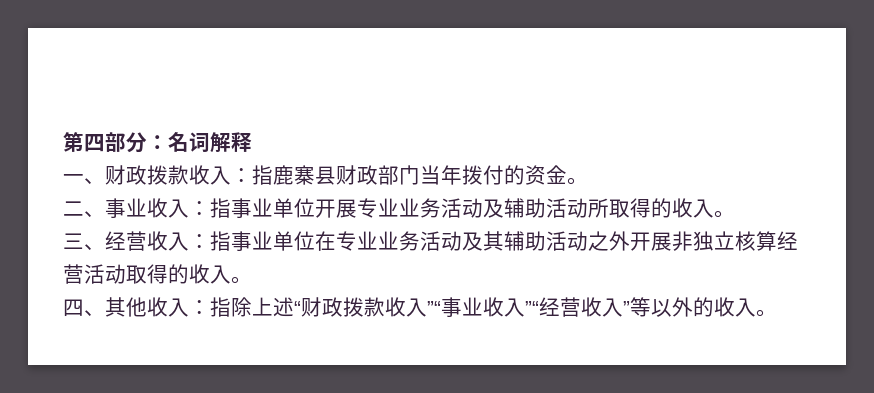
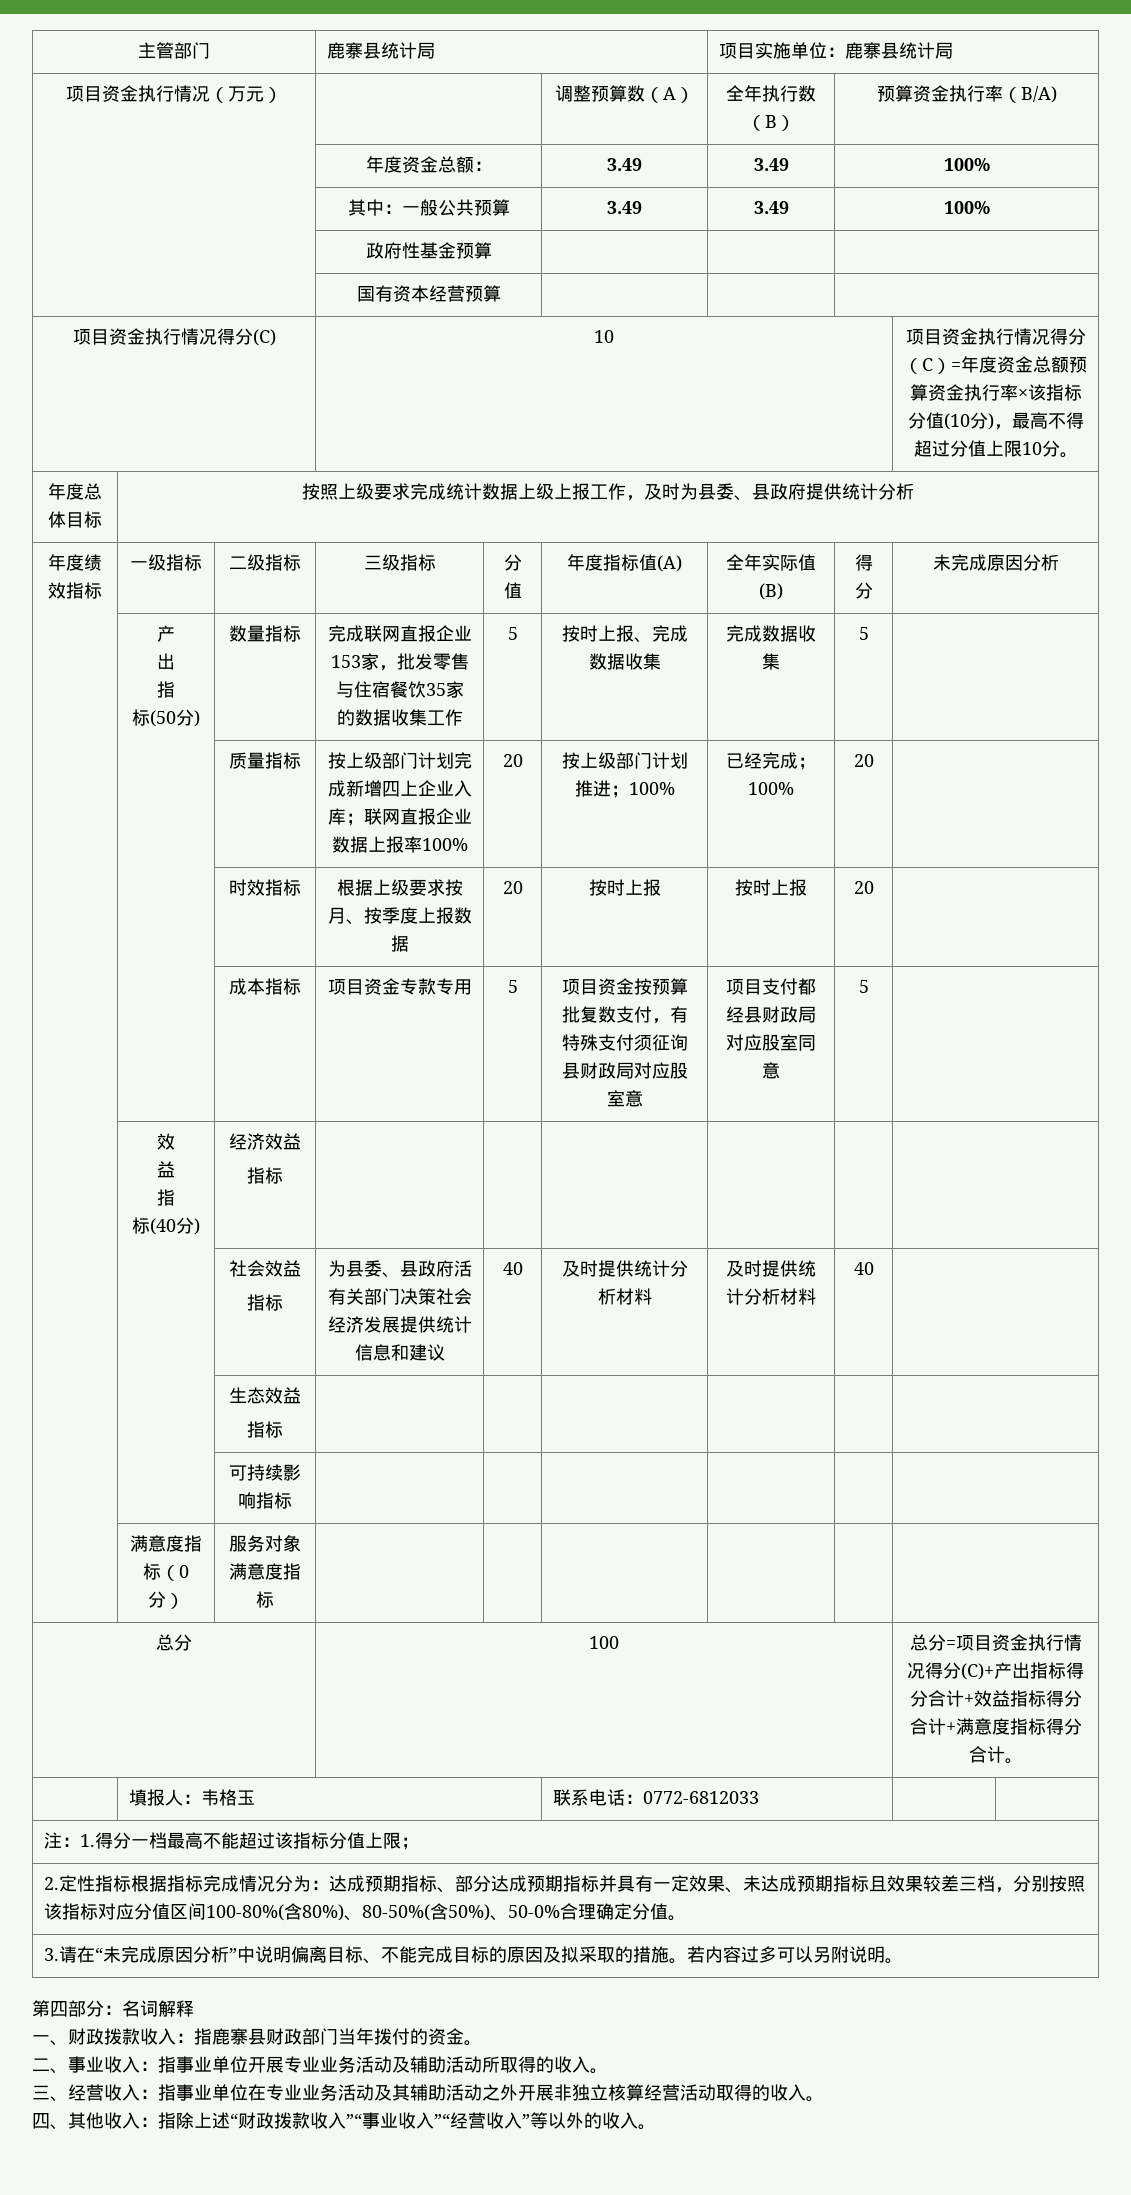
+ 主管部门 | 鹿寨县统计局 | 项目实施单位：鹿寨县统计局
+ 项目资金执行情况（万元） | | 调整预算数（A） | 全年执行数（B） | 预算资金执行率（B/A)
+ | 年度资金总额： | 3.49 | 3.49 | 100%
+ | 其中：一般公共预算 | 3.49 | 3.49 | 100%
+ | 政府性基金预算 | | |
+ | 国有资本经营预算 | | |
+ 项目资金执行情况得分(C) | 10 | 项目资金执行情况得分（C）=年度资金总额预算资金执行率×该指标分值(10分)，最高不得超过分值上限10分。
+ 年度总体目标 | 按照上级要求完成统计数据上级上报工作，及时为县委、县政府提供统计分析
+ 年度绩效指标 | 一级指标 | 二级指标 | 三级指标 | 分值 | 年度指标值(A) | 全年实际值(B) | 得分 | 未完成原因分析
+ | 产
+ 出
+ 指
+ 标(50分) | 数量指标 | 完成联网直报企业153家，批发零售与住宿餐饮35家的数据收集工作 | 5 | 按时上报、完成数据收集 | 完成数据收集 | 5 |
+ | | 质量指标 | 按上级部门计划完成新增四上企业入库；联网直报企业数据上报率100% | 20 | 按上级部门计划推进；100% | 已经完成；100% | 20 |
+ | | 时效指标 | 根据上级要求按月、按季度上报数据 | 20 | 按时上报 | 按时上报 | 20 |
+ | | 成本指标 | 项目资金专款专用 | 5 | 项目资金按预算批复数支付，有特殊支付须征询县财政局对应股室意 | 项目支付都经县财政局对应股室同意 | 5 |
+ | 效
+ 益
+ 指
+ 标(40分) | 经济效益
+ 指标 | | | | | |
+ | | 社会效益
+ 指标 | 为县委、县政府活有关部门决策社会经济发展提供统计信息和建议 | 40 | 及时提供统计分析材料 | 及时提供统计分析材料 | 40 |
+ | | 生态效益
+ 指标 | | | | | |
+ | | 可持续影响指标 | | | | | |
+ | 满意度指标（0分） | 服务对象满意度指标 | | | | | |
+ 总分 | 100 | 总分=项目资金执行情况得分(C)+产出指标得分合计+效益指标得分合计+满意度指标得分合计。
+ | 填报人：韦格玉 | 联系电话：0772-6812033 | |
+ 注：1.得分一档最高不能超过该指标分值上限；
+ 2.定性指标根据指标完成情况分为：达成预期指标、部分达成预期指标并具有一定效果、未达成预期指标且效果较差三档，分别按照该指标对应分值区间100-80%(含80%)、80-50%(含50%)、50-0%合理确定分值。
+ 3.请在“未完成原因分析”中说明偏离目标、不能完成目标的原因及拟采取的措施。若内容过多可以另附说明。

